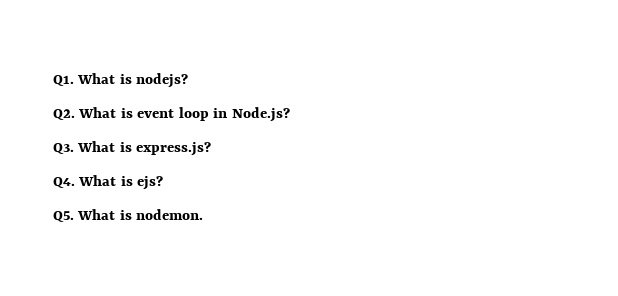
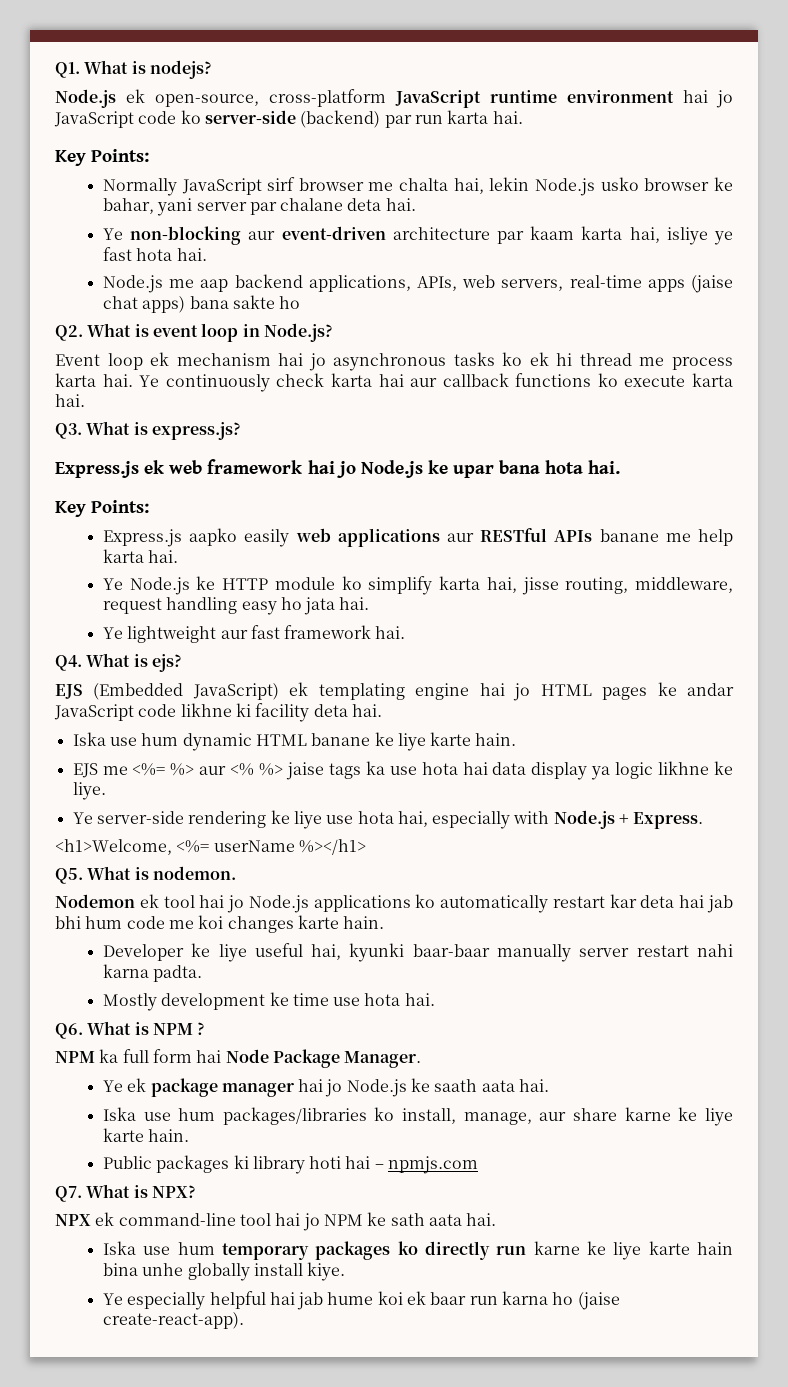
+ Node.js ek open-source, cross-platform JavaScript runtime environment hai jo JavaScript code ko server-side (backend) par run karta hai.
+ Key Points:
+ Normally JavaScript sirf browser me chalta hai, lekin Node.js usko browser ke bahar, yani server par chalane deta hai.
+ Ye non-blocking aur event-driven architecture par kaam karta hai, isliye ye fast hota hai.
+ Node.js me aap backend applications, APIs, web servers, real-time apps (jaise chat apps) bana sakte ho
+ Event loop ek mechanism hai jo asynchronous tasks ko ek hi thread me process karta hai. Ye continuously check karta hai aur callback functions ko execute karta hai.
  Q3. What is express.js?
+ Express.js ek web framework hai jo Node.js ke upar bana hota hai.
+ Key Points:
+ Express.js aapko easily web applications aur RESTful APIs banane me help karta hai.
+ Ye Node.js ke HTTP module ko simplify karta hai, jisse routing, middleware, request handling easy ho jata hai.
+ Ye lightweight aur fast framework hai.
  Q4. What is ejs?
+ EJS (Embedded JavaScript) ek templating engine hai jo HTML pages ke andar JavaScript code likhne ki facility deta hai.
+ Iska use hum dynamic HTML banane ke liye karte hain.
+ EJS me <%= %> aur <% %> jaise tags ka use hota hai data display ya logic likhne ke liye.
+ Ye server-side rendering ke liye use hota hai, especially with Node.js + Express.
+ <h1>Welcome, <%= userName %></h1>
  Q5. What is nodemon.
+ Nodemon ek tool hai jo Node.js applications ko automatically restart kar deta hai jab bhi hum code me koi changes karte hain.
+ Developer ke liye useful hai, kyunki baar-baar manually server restart nahi karna padta.
+ Mostly development ke time use hota hai.
+ Q6. What is NPM ?
+ NPM ka full form hai Node Package Manager.
+ Ye ek package manager hai jo Node.js ke saath aata hai.
+ Iska use hum packages/libraries ko install, manage, aur share karne ke liye karte hain.
+ Public packages ki library hoti hai – npmjs.com
+ Q7. What is NPX?
+ NPX ek command-line tool hai jo NPM ke sath aata hai.
+ Iska use hum temporary packages ko directly run karne ke liye karte hain bina unhe globally install kiye.
+ Ye especially helpful hai jab hume koi ek baar run karna ho (jaise create-react-app).

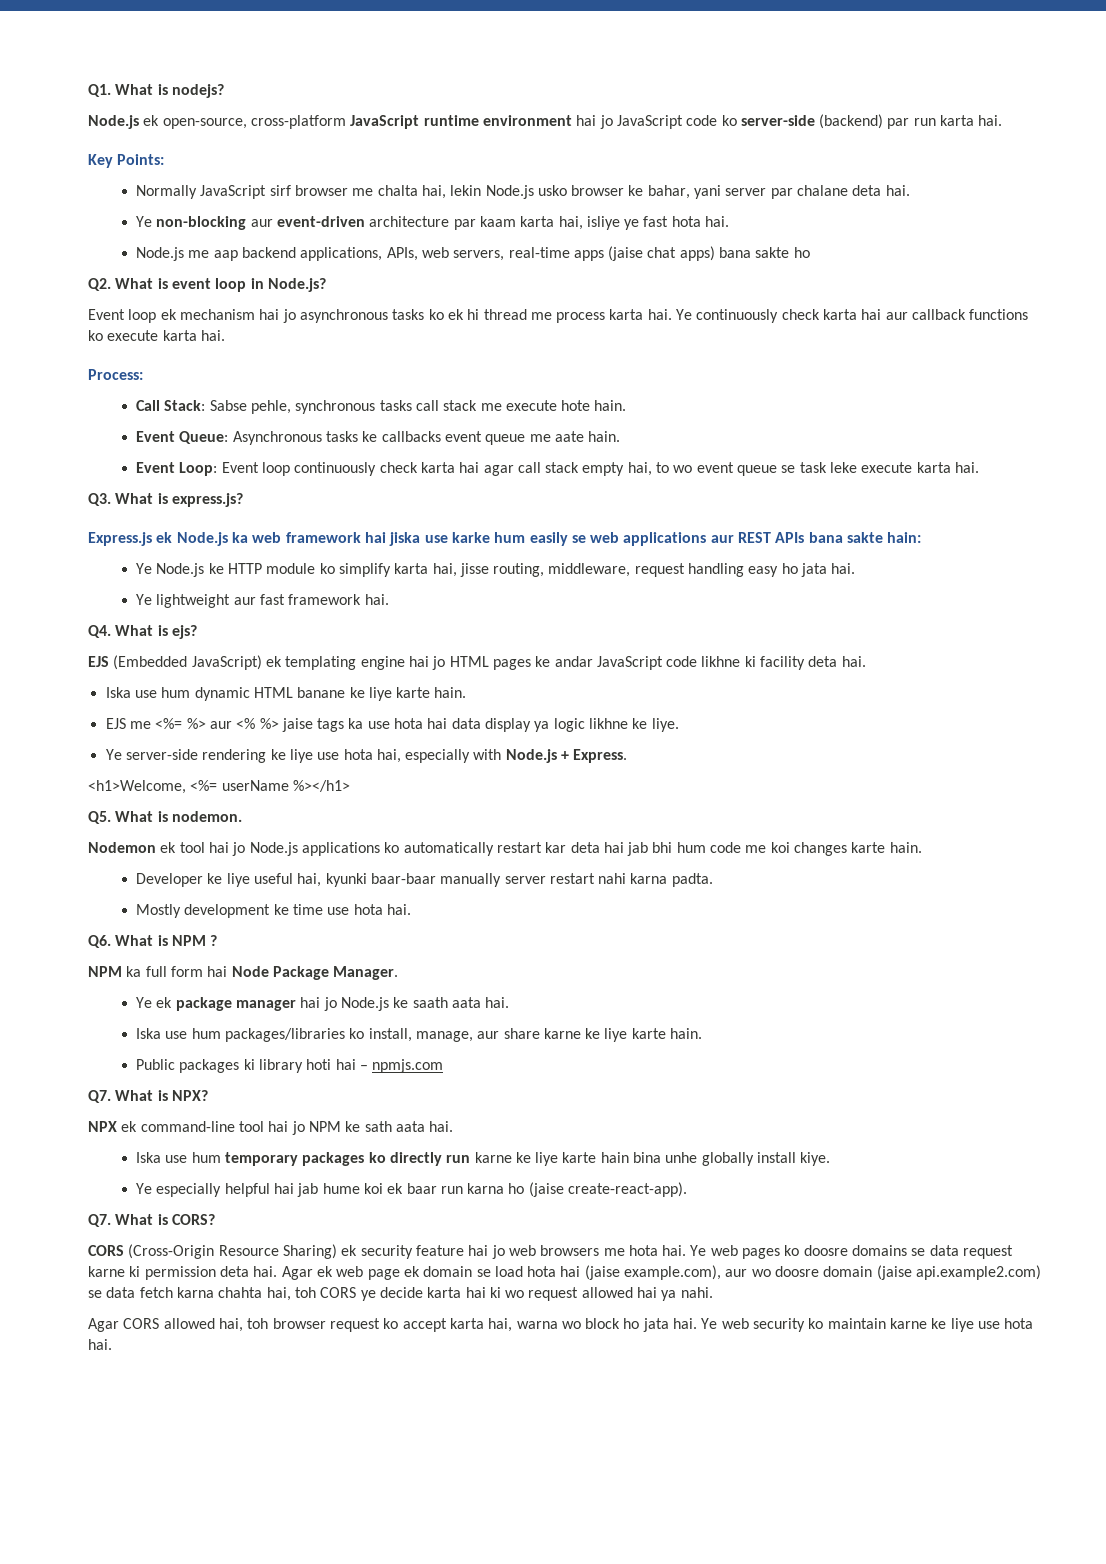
+ Process:
+ Call Stack: Sabse pehle, synchronous tasks call stack me execute hote hain.
+ Event Queue: Asynchronous tasks ke callbacks event queue me aate hain.
+ Event Loop: Event loop continuously check karta hai agar call stack empty hai, to wo event queue se task leke execute karta hai.
- Express.js ek web framework hai jo Node.js ke upar bana hota hai.
- Key Points:
- Express.js aapko easily web applications aur RESTful APIs banane me help karta hai.
+ Express.js ek Node.js ka web framework hai jiska use karke hum easily se web applications aur REST APIs bana sakte hain:
+ Q7. What is CORS?
+ CORS (Cross-Origin Resource Sharing) ek security feature hai jo web browsers me hota hai. Ye web pages ko doosre domains se data request karne ki permission deta hai. Agar ek web page ek domain se load hota hai (jaise example.com), aur wo doosre domain (jaise api.example2.com) se data fetch karna chahta hai, toh CORS ye decide karta hai ki wo request allowed hai ya nahi.
+ Agar CORS allowed hai, toh browser request ko accept karta hai, warna wo block ho jata hai. Ye web security ko maintain karne ke liye use hota hai.

